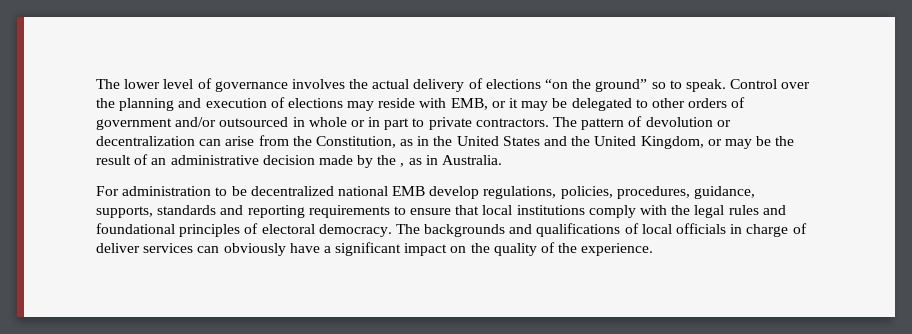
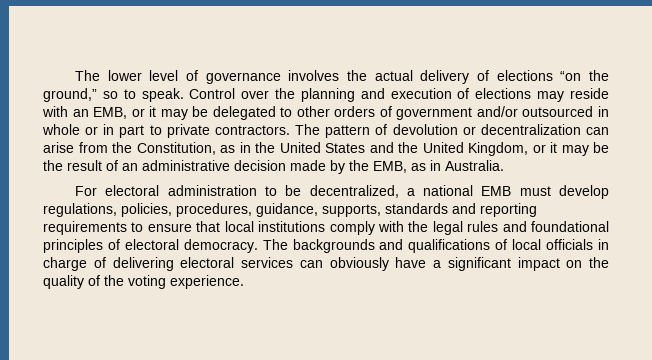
- The lower level of governance involves the actual delivery of elections “on the ground” so to speak.
+ The lower level of governance involves the actual delivery of elections “on the ground,” so to speak.
- Control over the planning and execution of elections may reside with EMB, or it may be delegated to other orders of government and/or outsourced in whole or in part to private contractors.
+ Control over the planning and execution of elections may reside with an EMB, or it may be delegated to other orders of government and/or outsourced in whole or in part to private contractors.
- The pattern of devolution or decentralization can arise from the Constitution, as in the United States and the United Kingdom, or may be the result of an administrative decision made by the , as in Australia.
+ The pattern of devolution or decentralization can arise from the Constitution, as in the United States and the United Kingdom, or it may be the result of an administrative decision made by the EMB, as in Australia.
- For administration to be decentralized national EMB develop regulations, policies, procedures, guidance, supports, standards and reporting requirements to ensure that local institutions comply with the legal rules and foundational principles of electoral democracy.
+ For electoral administration to be decentralized, a national EMB must develop regulations, policies, procedures, guidance, supports, standards and reporting requirements to ensure that local institutions comply with the legal rules and foundational principles of electoral democracy.
- The backgrounds and qualifications of local officials in charge of deliver services can obviously have a significant impact on the quality of the experience.
+ The backgrounds and qualifications of local officials in charge of delivering electoral services can obviously have a significant impact on the quality of the voting experience.

